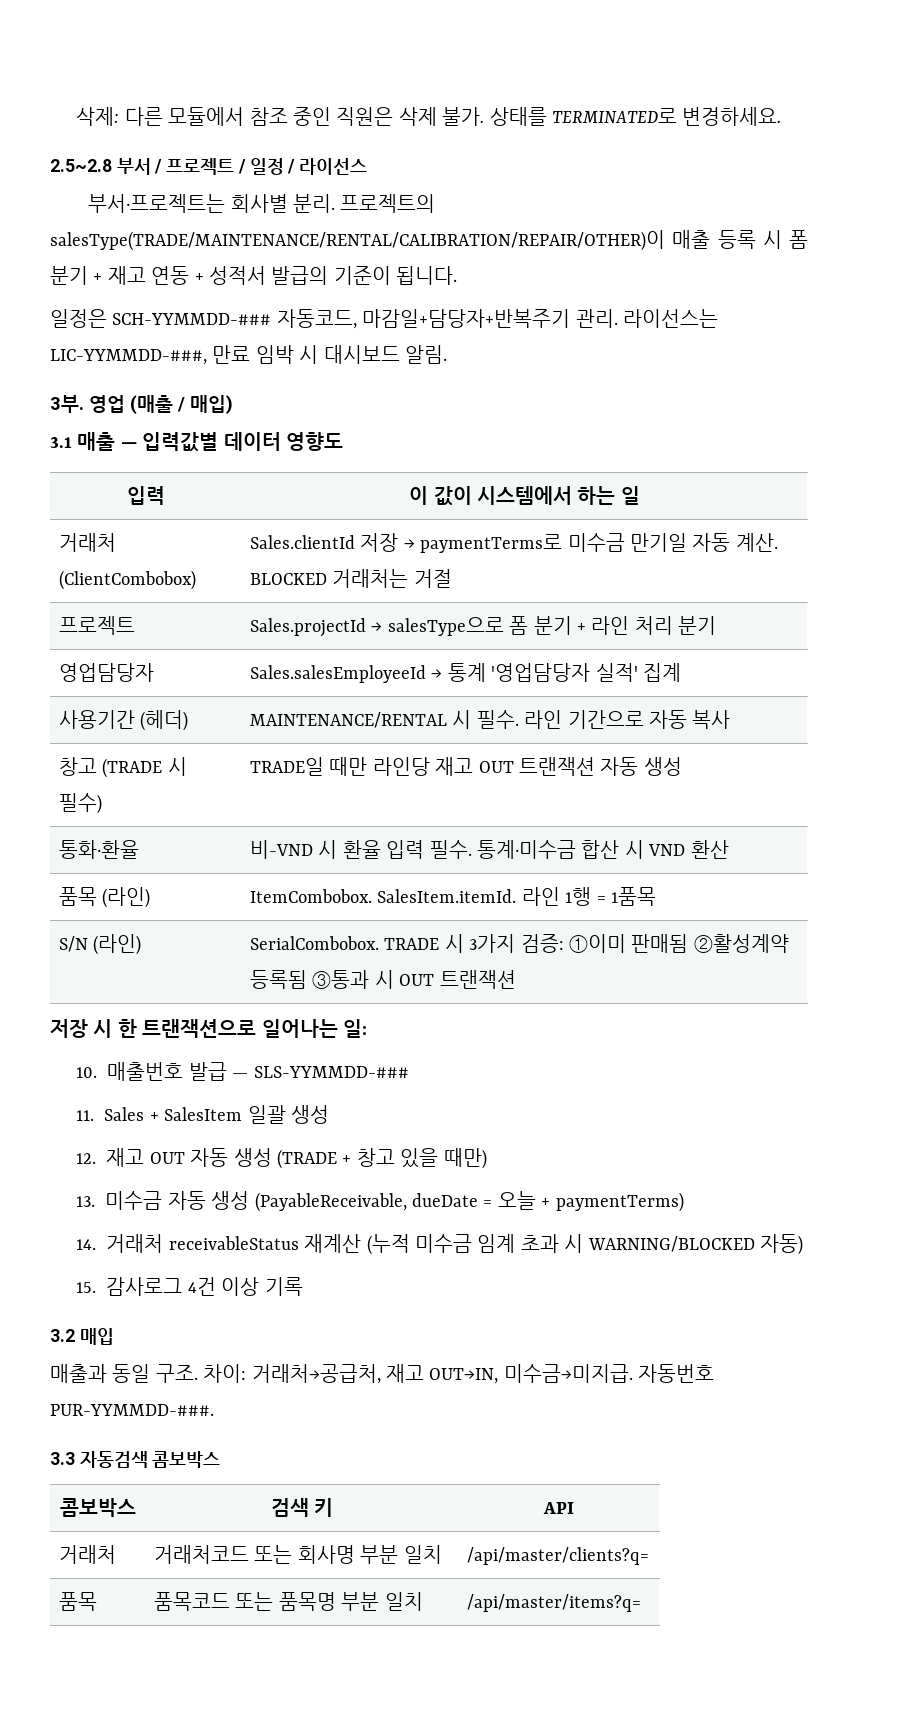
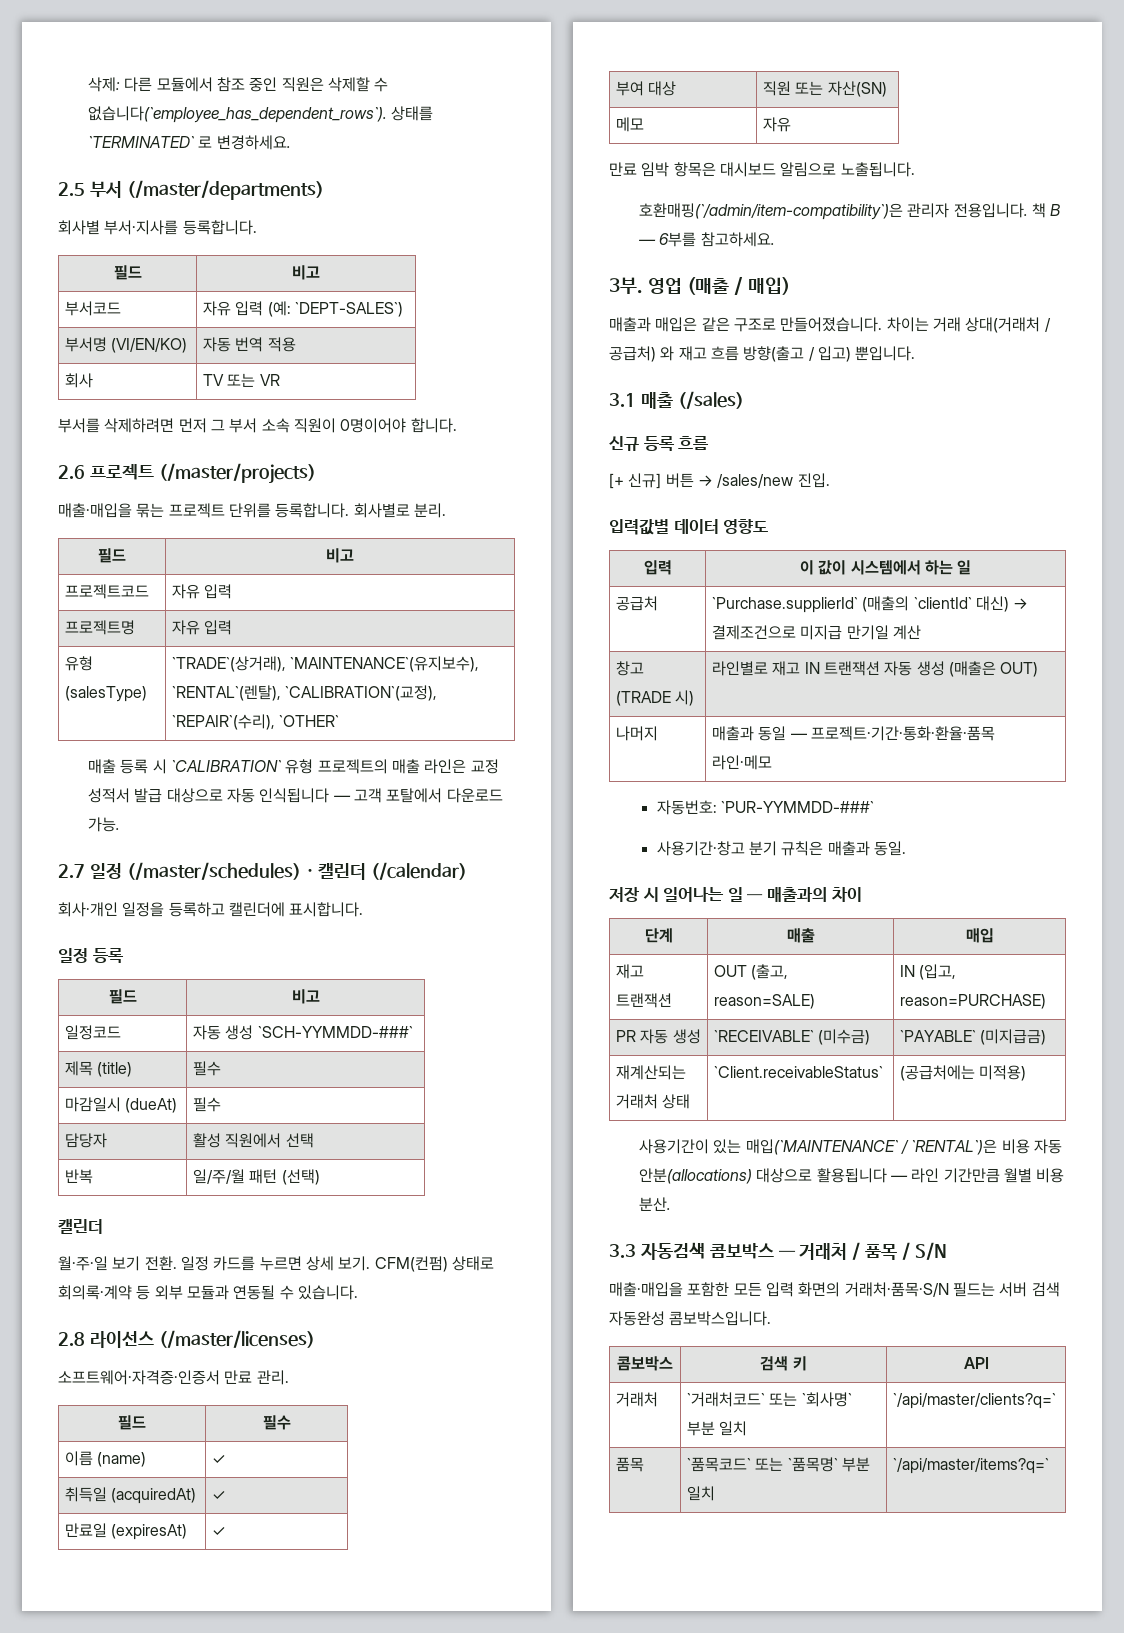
- 삭제: 다른 모듈에서 참조 중인 직원은 삭제 불가. 상태를 TERMINATED로 변경하세요.
- 2.5~2.8 부서 / 프로젝트 / 일정 / 라이선스
- 부서·프로젝트는 회사별 분리. 프로젝트의 salesType(TRADE/MAINTENANCE/RENTAL/CALIBRATION/REPAIR/OTHER)이 매출 등록 시 폼 분기 + 재고 연동 + 성적서 발급의 기준이 됩니다.
- 일정은 SCH-YYMMDD-### 자동코드, 마감일+담당자+반복주기 관리. 라이선스는 LIC-YYMMDD-###, 만료 임박 시 대시보드 알림.
+ 삭제: 다른 모듈에서 참조 중인 직원은 삭제할 수 없습니다(`employee_has_dependent_rows`). 상태를 `TERMINATED` 로 변경하세요.
+ 2.5 부서 (/master/departments)
+ 회사별 부서·지사를 등록합니다.
+ 필드 | 비고
+ 부서코드 | 자유 입력 (예: `DEPT-SALES`)
+ 부서명 (VI/EN/KO) | 자동 번역 적용
+ 회사 | TV 또는 VR
+ 부서를 삭제하려면 먼저 그 부서 소속 직원이 0명이어야 합니다.
+ 2.6 프로젝트 (/master/projects)
+ 매출·매입을 묶는 프로젝트 단위를 등록합니다. 회사별로 분리.
+ 필드 | 비고
+ 프로젝트코드 | 자유 입력
+ 프로젝트명 | 자유 입력
+ 유형 (salesType) | `TRADE`(상거래), `MAINTENANCE`(유지보수), `RENTAL`(렌탈), `CALIBRATION`(교정), `REPAIR`(수리), `OTHER`
+ 매출 등록 시 `CALIBRATION` 유형 프로젝트의 매출 라인은 교정 성적서 발급 대상으로 자동 인식됩니다 — 고객 포탈에서 다운로드 가능.
+ 2.7 일정 (/master/schedules) · 캘린더 (/calendar)
+ 회사·개인 일정을 등록하고 캘린더에 표시합니다.
+ 일정 등록
+ 필드 | 비고
+ 일정코드 | 자동 생성 `SCH-YYMMDD-###`
+ 제목 (title) | 필수
+ 마감일시 (dueAt) | 필수
+ 담당자 | 활성 직원에서 선택
+ 반복 | 일/주/월 패턴 (선택)
+ 캘린더
+ 월·주·일 보기 전환. 일정 카드를 누르면 상세 보기. CFM(컨펌) 상태로 회의록·계약 등 외부 모듈과 연동될 수 있습니다.
+ 2.8 라이선스 (/master/licenses)
+ 소프트웨어·자격증·인증서 만료 관리.
+ 필드 | 필수
+ 이름 (name) | ✓
+ 취득일 (acquiredAt) | ✓
+ 만료일 (expiresAt) | ✓
+ 부여 대상 | 직원 또는 자산(SN)
+ 메모 | 자유
+ 만료 임박 항목은 대시보드 알림으로 노출됩니다.
+ 호환매핑(`/admin/item-compatibility`)은 관리자 전용입니다. 책 B — 6부를 참고하세요.
- 3.1 매출 — 입력값별 데이터 영향도
+ 매출과 매입은 같은 구조로 만들어졌습니다. 차이는 거래 상대(거래처 / 공급처) 와 재고 흐름 방향(출고 / 입고) 뿐입니다.
+ 3.1 매출 (/sales)
+ 신규 등록 흐름
+ [+ 신규] 버튼 → /sales/new 진입.
+ 입력값별 데이터 영향도
- 거래처 (ClientCombobox) | Sales.clientId 저장 → paymentTerms로 미수금 만기일 자동 계산. BLOCKED 거래처는 거절
- 프로젝트 | Sales.projectId → salesType으로 폼 분기 + 라인 처리 분기
- 영업담당자 | Sales.salesEmployeeId → 통계 '영업담당자 실적' 집계
- 사용기간 (헤더) | MAINTENANCE/RENTAL 시 필수. 라인 기간으로 자동 복사
- 창고 (TRADE 시 필수) | TRADE일 때만 라인당 재고 OUT 트랜잭션 자동 생성
- 통화·환율 | 비-VND 시 환율 입력 필수. 통계·미수금 합산 시 VND 환산
- 품목 (라인) | ItemCombobox. SalesItem.itemId. 라인 1행 = 1품목
- S/N (라인) | SerialCombobox. TRADE 시 3가지 검증: ①이미 판매됨 ②활성계약 등록됨 ③통과 시 OUT 트랜잭션
- 저장 시 한 트랜잭션으로 일어나는 일:
- 10. 매출번호 발급 — SLS-YYMMDD-###
- 11. Sales + SalesItem 일괄 생성
- 12. 재고 OUT 자동 생성 (TRADE + 창고 있을 때만)
- 13. 미수금 자동 생성 (PayableReceivable, dueDate = 오늘 + paymentTerms)
- 14. 거래처 receivableStatus 재계산 (누적 미수금 임계 초과 시 WARNING/BLOCKED 자동)
- 15. 감사로그 4건 이상 기록
- 3.2 매입
- 매출과 동일 구조. 차이: 거래처→공급처, 재고 OUT→IN, 미수금→미지급. 자동번호 PUR-YYMMDD-###.
- 3.3 자동검색 콤보박스
+ 공급처 | `Purchase.supplierId` (매출의 `clientId` 대신) → 결제조건으로 미지급 만기일 계산
+ 창고 (TRADE 시) | 라인별로 재고 IN 트랜잭션 자동 생성 (매출은 OUT)
+ 나머지 | 매출과 동일 — 프로젝트·기간·통화·환율·품목 라인·메모
+ 자동번호: `PUR-YYMMDD-###`
+ 사용기간·창고 분기 규칙은 매출과 동일.
+ 저장 시 일어나는 일 — 매출과의 차이
+ 단계 | 매출 | 매입
+ 재고 트랜잭션 | OUT (출고, reason=SALE) | IN (입고, reason=PURCHASE)
+ PR 자동 생성 | `RECEIVABLE` (미수금) | `PAYABLE` (미지급금)
+ 재계산되는 거래처 상태 | `Client.receivableStatus` | (공급처에는 미적용)
+ 사용기간이 있는 매입(`MAINTENANCE` / `RENTAL`)은 비용 자동 안분(allocations) 대상으로 활용됩니다 — 라인 기간만큼 월별 비용 분산.
+ 3.3 자동검색 콤보박스 — 거래처 / 품목 / S/N
+ 매출·매입을 포함한 모든 입력 화면의 거래처·품목·S/N 필드는 서버 검색 자동완성 콤보박스입니다.
- 거래처 | 거래처코드 또는 회사명 부분 일치 | /api/master/clients?q=
+ 거래처 | `거래처코드` 또는 `회사명` 부분 일치 | `/api/master/clients?q=`
- 품목 | 품목코드 또는 품목명 부분 일치 | /api/master/items?q=
+ 품목 | `품목코드` 또는 `품목명` 부분 일치 | `/api/master/items?q=`

